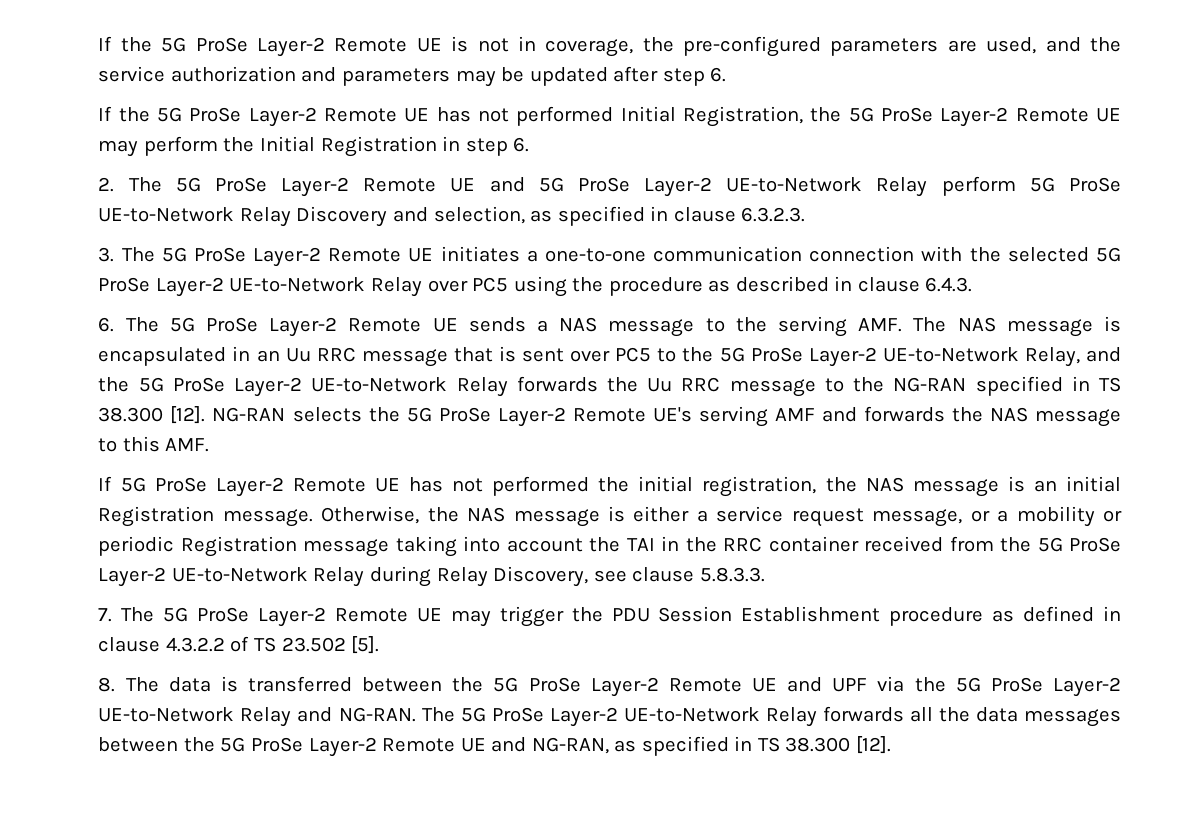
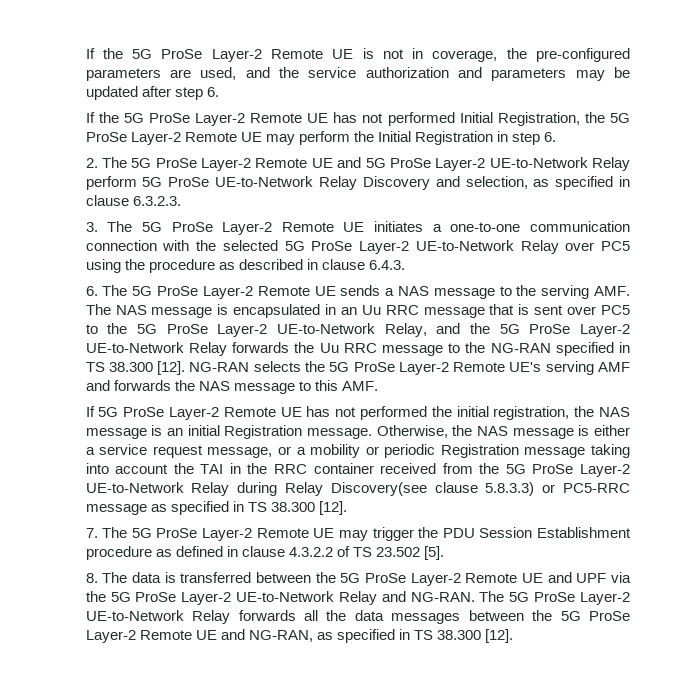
- Otherwise, the NAS message is either a service request message, or a mobility or periodic Registration message taking into account the TAI in the RRC container received from the 5G ProSe Layer-2 UE-to-Network Relay during Relay Discovery, see clause 5.8.3.3.
+ Otherwise, the NAS message is either a service request message, or a mobility or periodic Registration message taking into account the TAI in the RRC container received from the 5G ProSe Layer-2 UE-to-Network Relay during Relay Discovery(see clause 5.8.3.3) or PC5-RRC message as specified in TS 38.300 [12].

